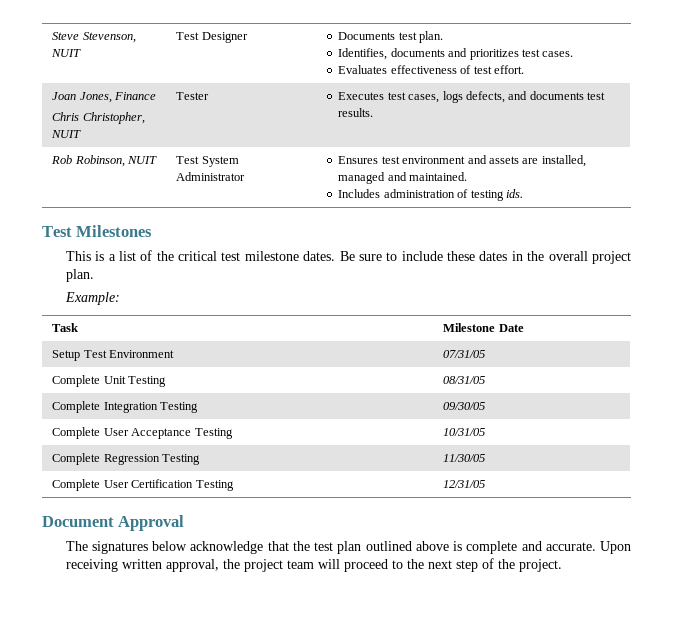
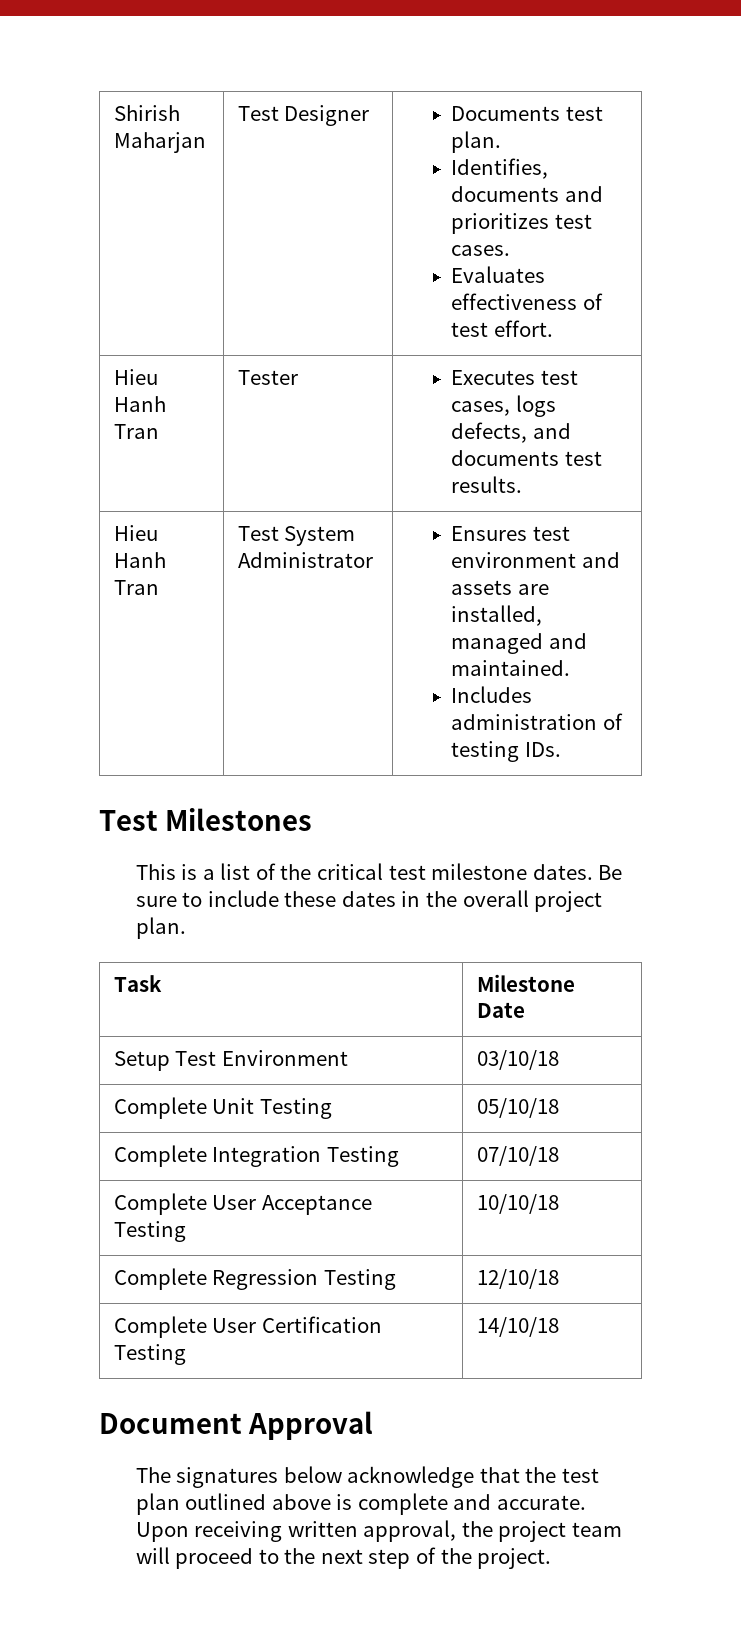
- Steve Stevenson, NUIT | Test Designer | Documents test plan.
+ Shirish Maharjan | Test Designer | Documents test plan.
- Joan Jones, Finance
- Chris Christopher, NUIT | Tester | Executes test cases, logs defects, and documents test results.
+ Hieu Hanh Tran | Tester | Executes test cases, logs defects, and documents test results.
- Rob Robinson, NUIT | Test System Administrator | Ensures test environment and assets are installed, managed and maintained.
- Includes administration of testing ids.
+ Hieu Hanh Tran | Test System Administrator | Ensures test environment and assets are installed, managed and maintained.
+ Includes administration of testing IDs.
- Example:
- Setup Test Environment | 07/31/05
+ Setup Test Environment | 03/10/18
- Complete Unit Testing | 08/31/05
+ Complete Unit Testing | 05/10/18
- Complete Integration Testing | 09/30/05
+ Complete Integration Testing | 07/10/18
- Complete User Acceptance Testing | 10/31/05
+ Complete User Acceptance Testing | 10/10/18
- Complete Regression Testing | 11/30/05
+ Complete Regression Testing | 12/10/18
- Complete User Certification Testing | 12/31/05
+ Complete User Certification Testing | 14/10/18

